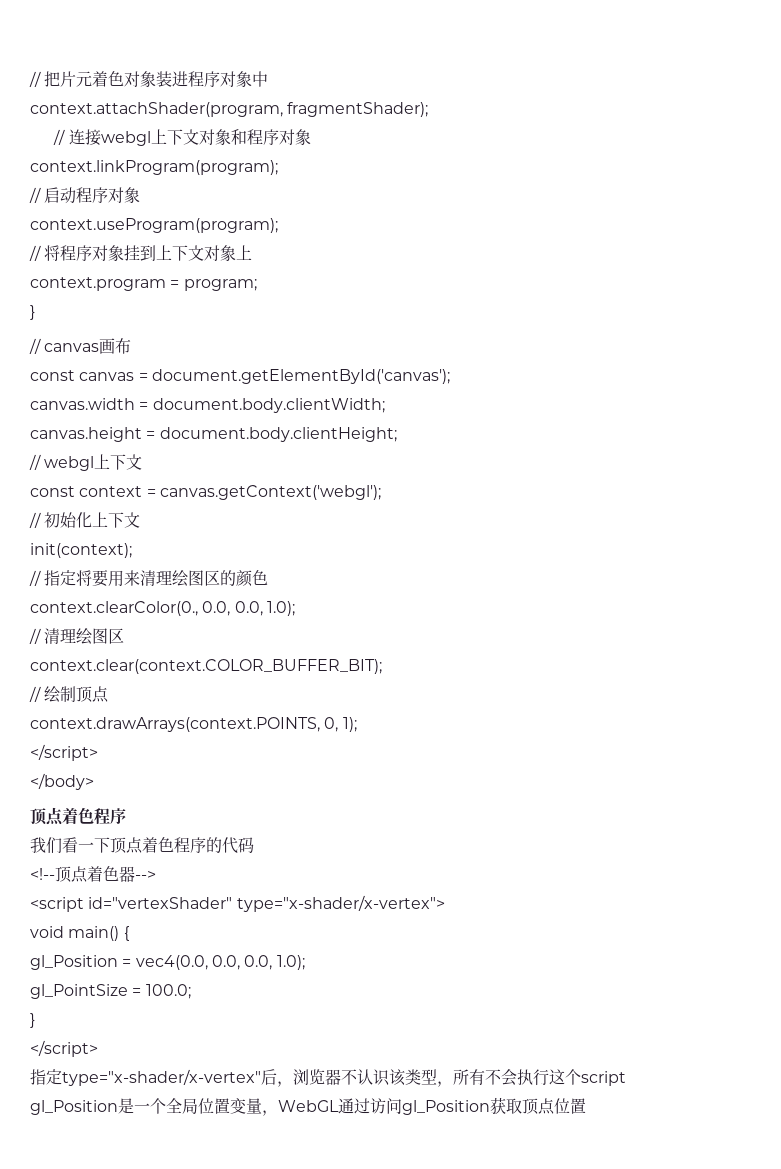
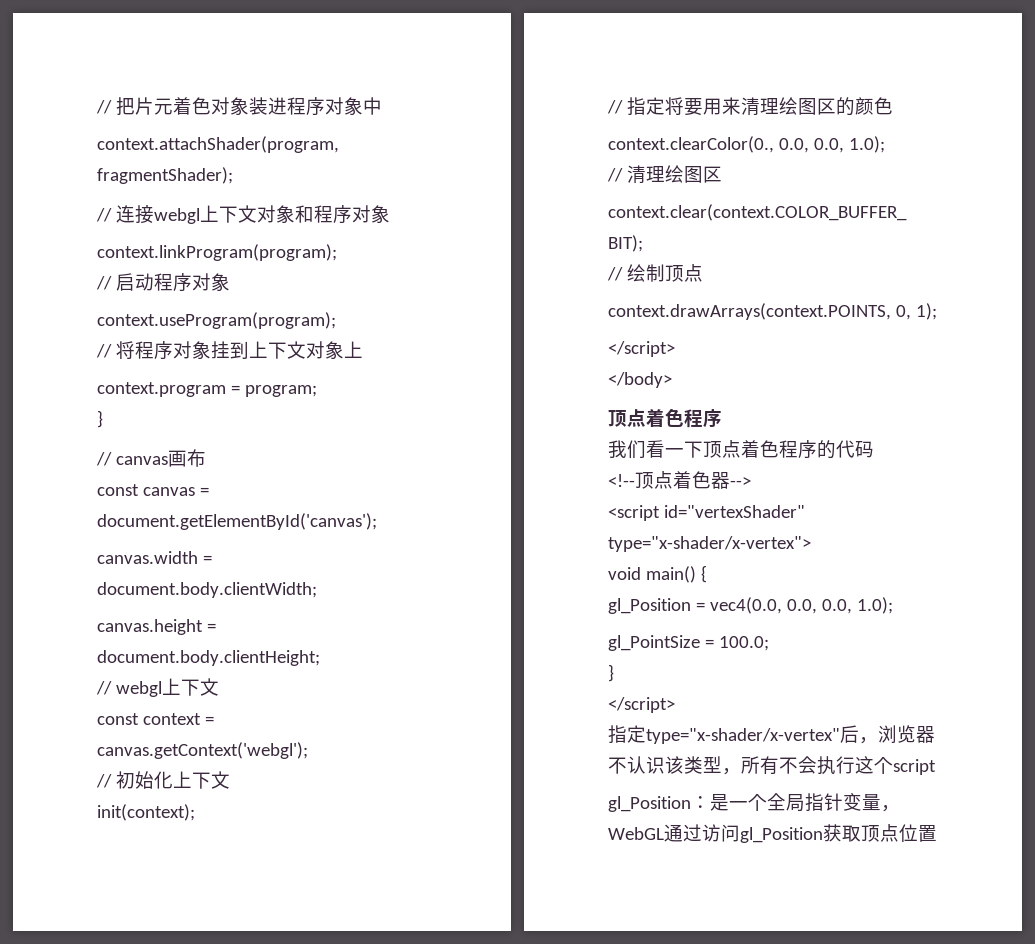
- gl_Position是一个全局位置变量，WebGL通过访问gl_Position获取顶点位置
+ gl_Position：是一个全局指针变量，WebGL通过访问gl_Position获取顶点位置

